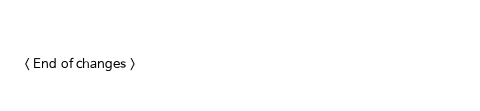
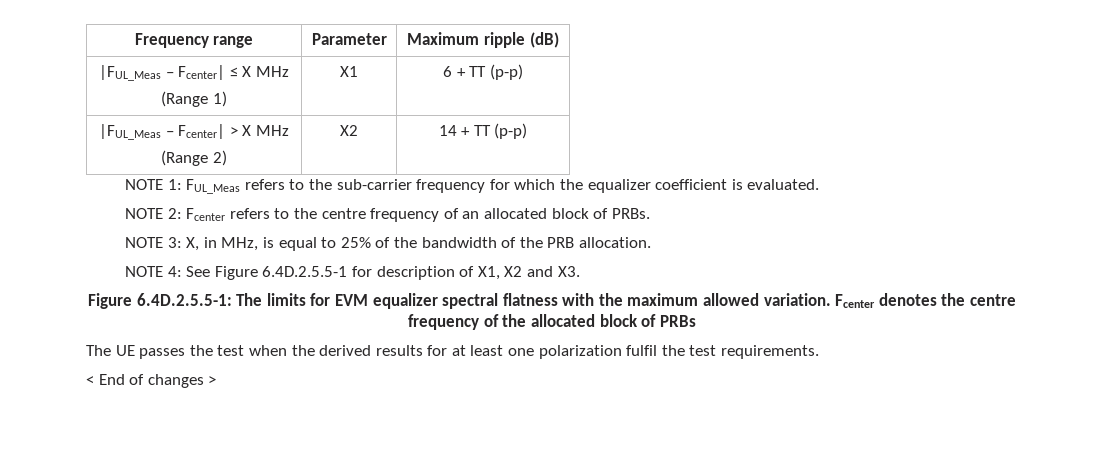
+ Frequency range | Parameter | Maximum ripple (dB)
+ |FUL_Meas – Fcenter| ≤ X MHz
+ (Range 1) | X1 | 6 + TT (p-p)
+ |FUL_Meas – Fcenter| > X MHz
+ (Range 2) | X2 | 14 + TT (p-p)
+ NOTE 1: FUL_Meas refers to the sub-carrier frequency for which the equalizer coefficient is evaluated.
+ NOTE 2: Fcenter refers to the centre frequency of an allocated block of PRBs.
+ NOTE 3: X, in MHz, is equal to 25% of the bandwidth of the PRB allocation.
+ NOTE 4: See Figure 6.4D.2.5.5-1 for description of X1, X2 and X3.
+ Figure 6.4D.2.5.5-1: The limits for EVM equalizer spectral flatness with the maximum allowed variation. Fcenter denotes the centre frequency of the allocated block of PRBs
+ The UE passes the test when the derived results for at least one polarization fulfil the test requirements.

